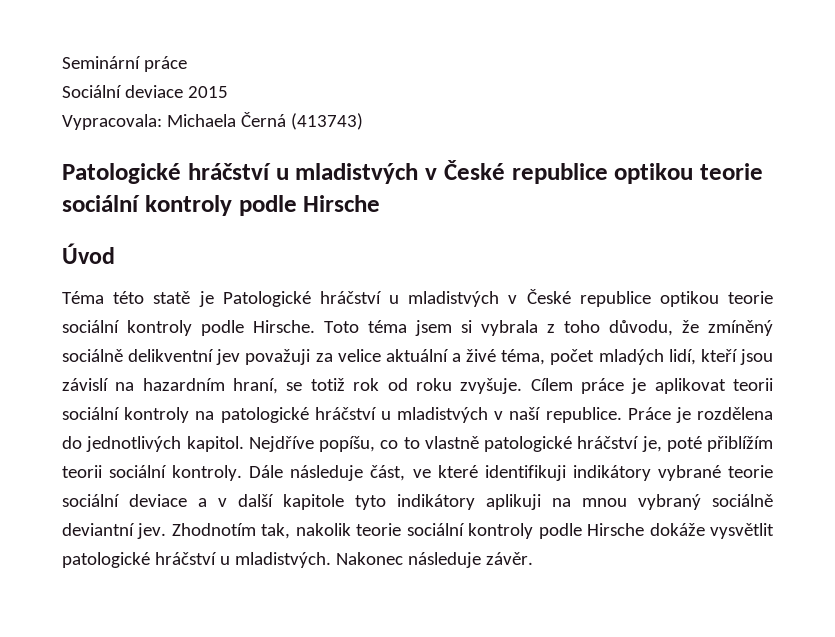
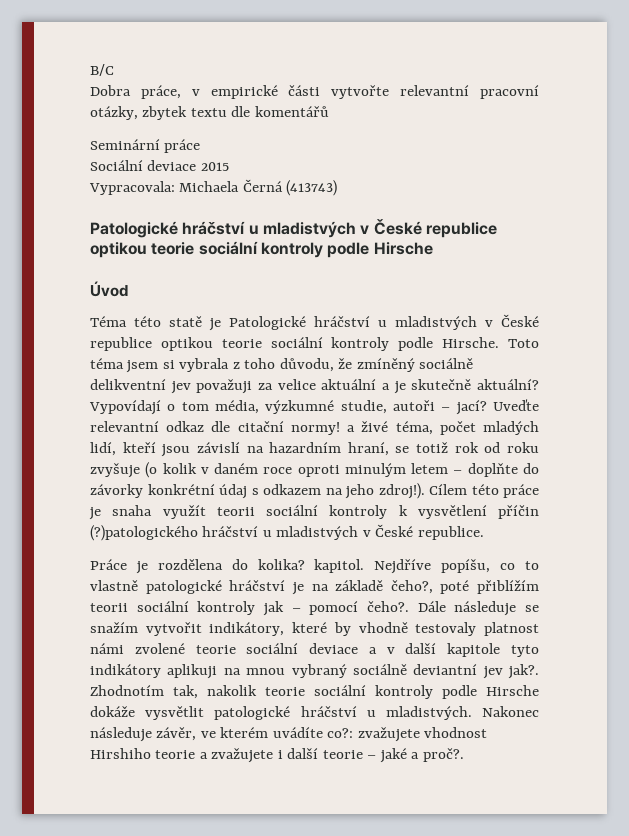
+ B/C
+ Dobra práce, v empirické části vytvořte relevantní pracovní otázky, zbytek textu dle komentářů
- Toto téma jsem si vybrala z toho důvodu, že zmíněný sociálně delikventní jev považuji za velice aktuální a živé téma, počet mladých lidí, kteří jsou závislí na hazardním hraní, se totiž rok od roku zvyšuje. Cílem práce je aplikovat teorii sociální kontroly na patologické hráčství u mladistvých v naší republice. Práce je rozdělena do jednotlivých kapitol.
+ Toto téma jsem si vybrala z toho důvodu, že zmíněný sociálně delikventní jev považuji za velice aktuální a je skutečně aktuální? Vypovídají o tom média, výzkumné studie, autoři – jací? Uveďte relevantní odkaz dle citační normy! a živé téma, počet mladých lidí, kteří jsou závislí na hazardním hraní, se totiž rok od roku zvyšuje (o kolik v daném roce oproti minulým letem – doplňte do závorky konkrétní údaj s odkazem na jeho zdroj!). Cílem této práce je snaha využít teorii sociální kontroly k vysvětlení příčin (?)patologického hráčství u mladistvých v České republice.
+ Práce je rozdělena do kolika? kapitol.
- Nejdříve popíšu, co to vlastně patologické hráčství je, poté přiblížím teorii sociální kontroly. Dále následuje část, ve které identifikuji indikátory vybrané teorie sociální deviace a v další kapitole tyto indikátory aplikuji na mnou vybraný sociálně deviantní jev.
+ Nejdříve popíšu, co to vlastně patologické hráčství je na základě čeho?, poté přiblížím teorii sociální kontroly jak – pomocí čeho?. Dále následuje se snažím vytvořit indikátory, které by vhodně testovaly platnost námi zvolené teorie sociální deviace a v další kapitole tyto indikátory aplikuji na mnou vybraný sociálně deviantní jev jak?.
- Nakonec následuje závěr.
+ Nakonec následuje závěr, ve kterém uvádíte co?: zvažujete vhodnost Hirshiho teorie a zvažujete i další teorie – jaké a proč?.

